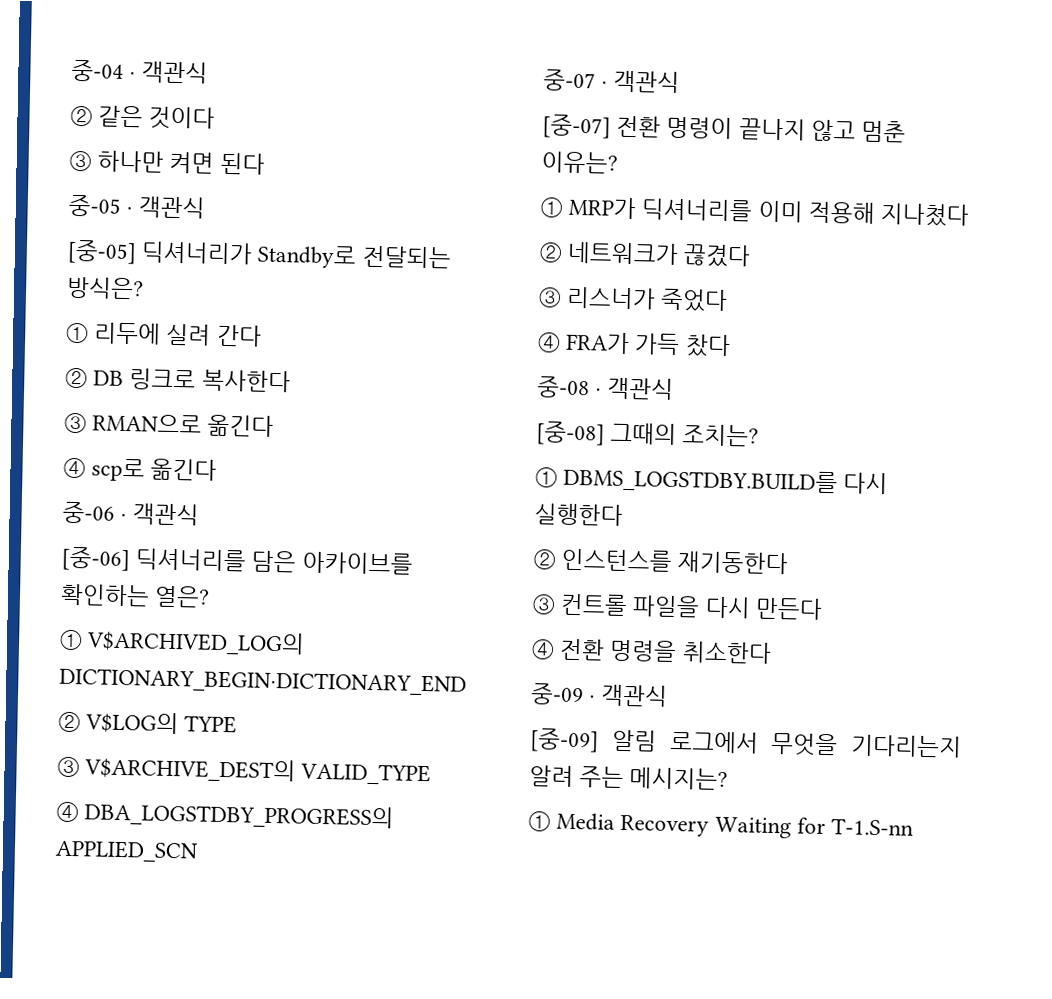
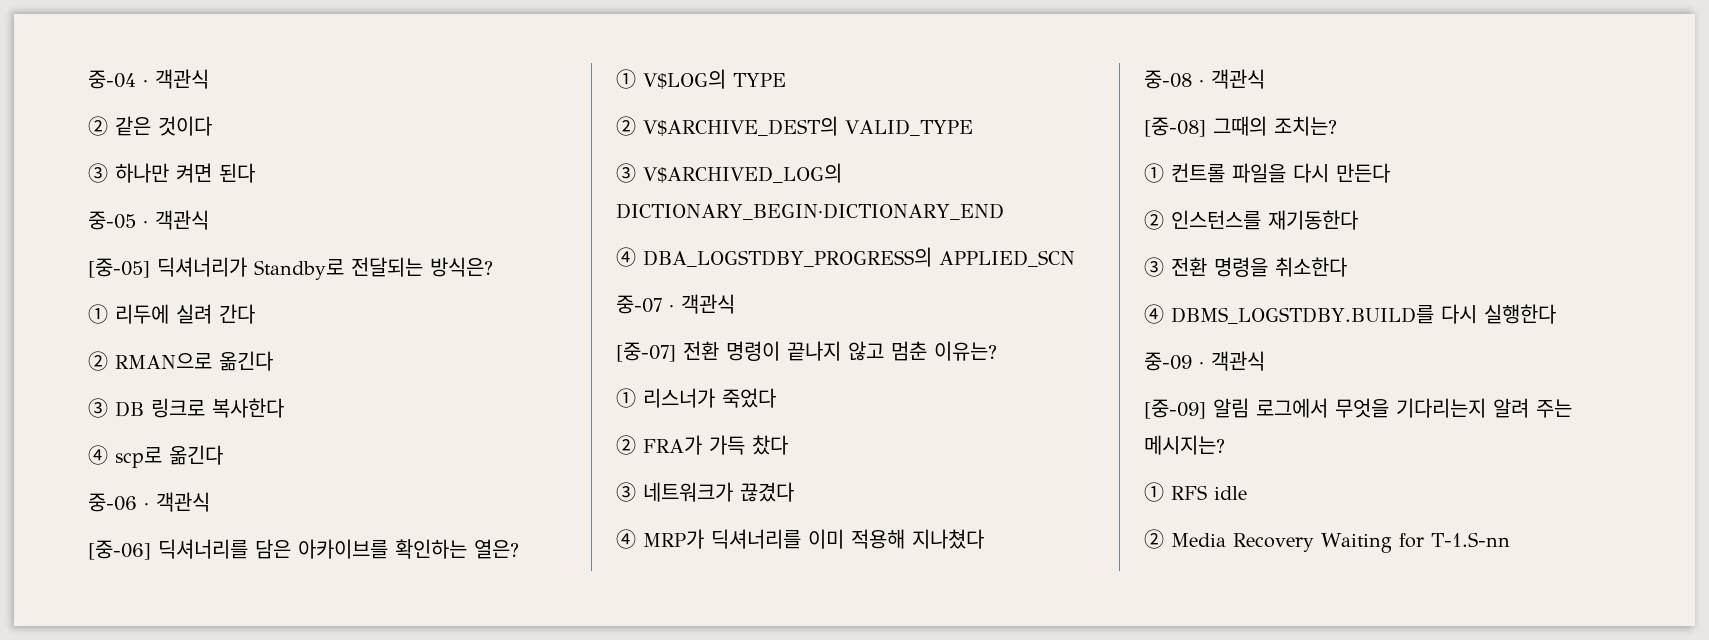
- ② DB 링크로 복사한다
+ ② RMAN으로 옮긴다
+ ③ DB 링크로 복사한다
- ③ RMAN으로 옮긴다
- ① V$ARCHIVED_LOG의 DICTIONARY_BEGIN·DICTIONARY_END
- ② V$LOG의 TYPE
+ ① V$LOG의 TYPE
- ③ V$ARCHIVE_DEST의 VALID_TYPE
+ ② V$ARCHIVE_DEST의 VALID_TYPE
+ ③ V$ARCHIVED_LOG의 DICTIONARY_BEGIN·DICTIONARY_END
- ① MRP가 딕셔너리를 이미 적용해 지나쳤다
+ ① 리스너가 죽었다
+ ② FRA가 가득 찼다
+ ③ 네트워크가 끊겼다
+ ④ MRP가 딕셔너리를 이미 적용해 지나쳤다
- ② 네트워크가 끊겼다
- ③ 리스너가 죽었다
- ④ FRA가 가득 찼다
- ① DBMS_LOGSTDBY.BUILD를 다시 실행한다
+ ① 컨트롤 파일을 다시 만든다
- ③ 컨트롤 파일을 다시 만든다
- ④ 전환 명령을 취소한다
+ ③ 전환 명령을 취소한다
+ ④ DBMS_LOGSTDBY.BUILD를 다시 실행한다
- ① Media Recovery Waiting for T-1.S-nn
+ ① RFS idle
+ ② Media Recovery Waiting for T-1.S-nn

